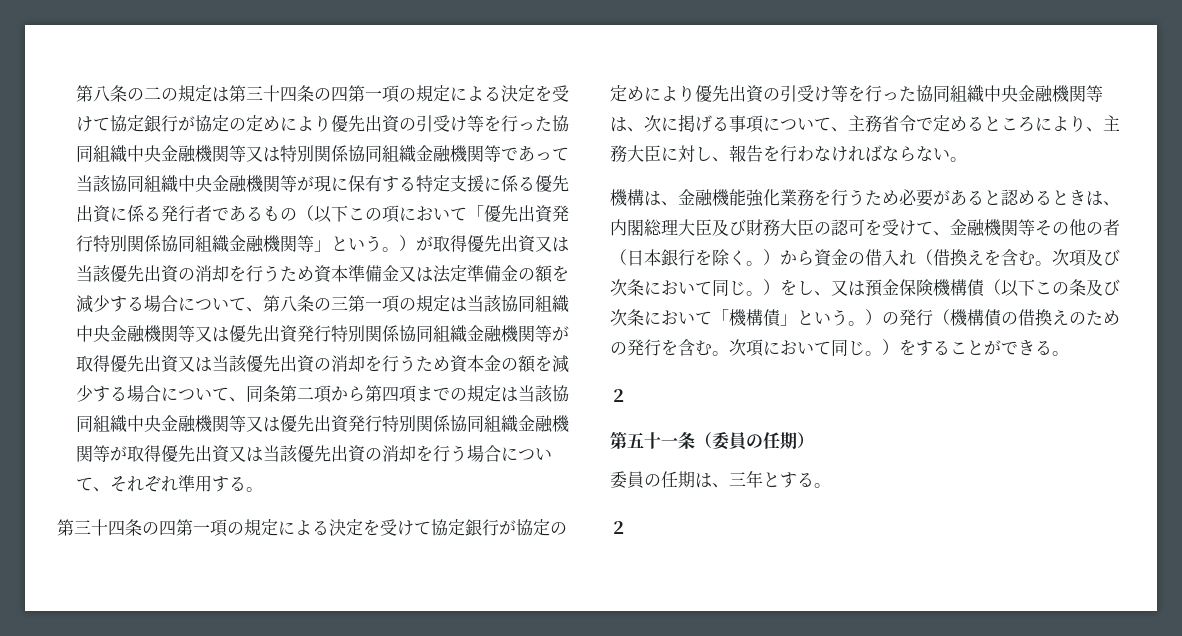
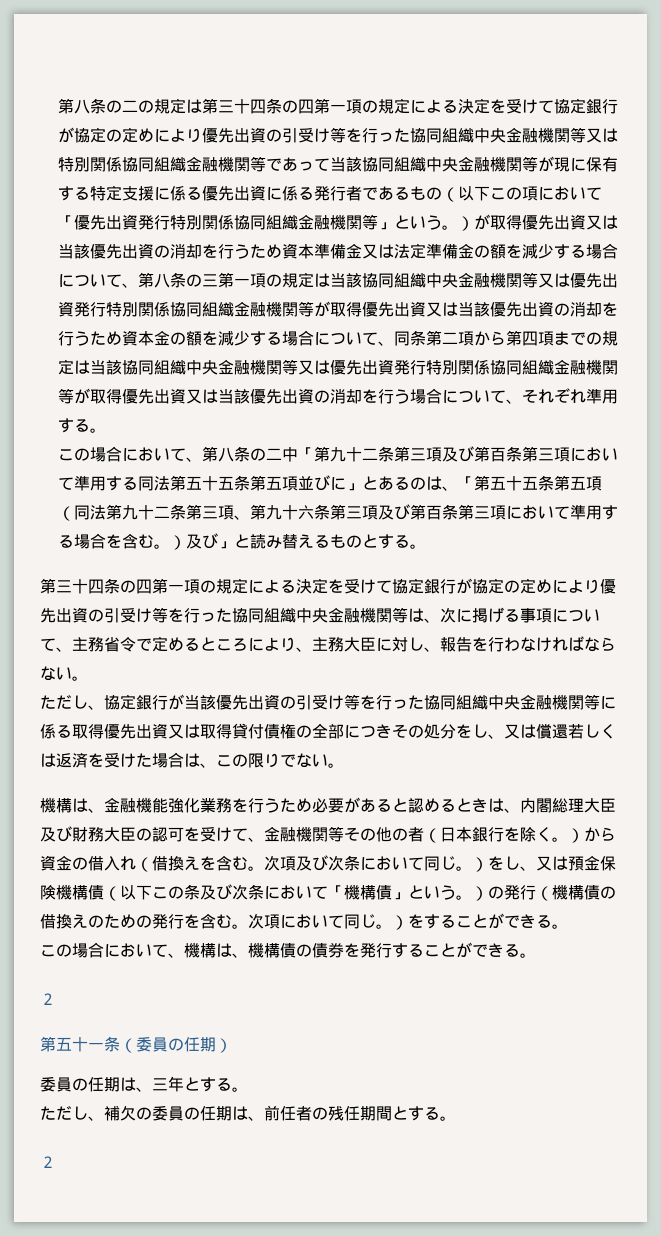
+ この場合において、第八条の二中「第九十二条第三項及び第百条第三項において準用する同法第五十五条第五項並びに」とあるのは、「第五十五条第五項（同法第九十二条第三項、第九十六条第三項及び第百条第三項において準用する場合を含む。）及び」と読み替えるものとする。
+ ただし、協定銀行が当該優先出資の引受け等を行った協同組織中央金融機関等に係る取得優先出資又は取得貸付債権の全部につきその処分をし、又は償還若しくは返済を受けた場合は、この限りでない。
+ この場合において、機構は、機構債の債券を発行することができる。
+ ただし、補欠の委員の任期は、前任者の残任期間とする。

